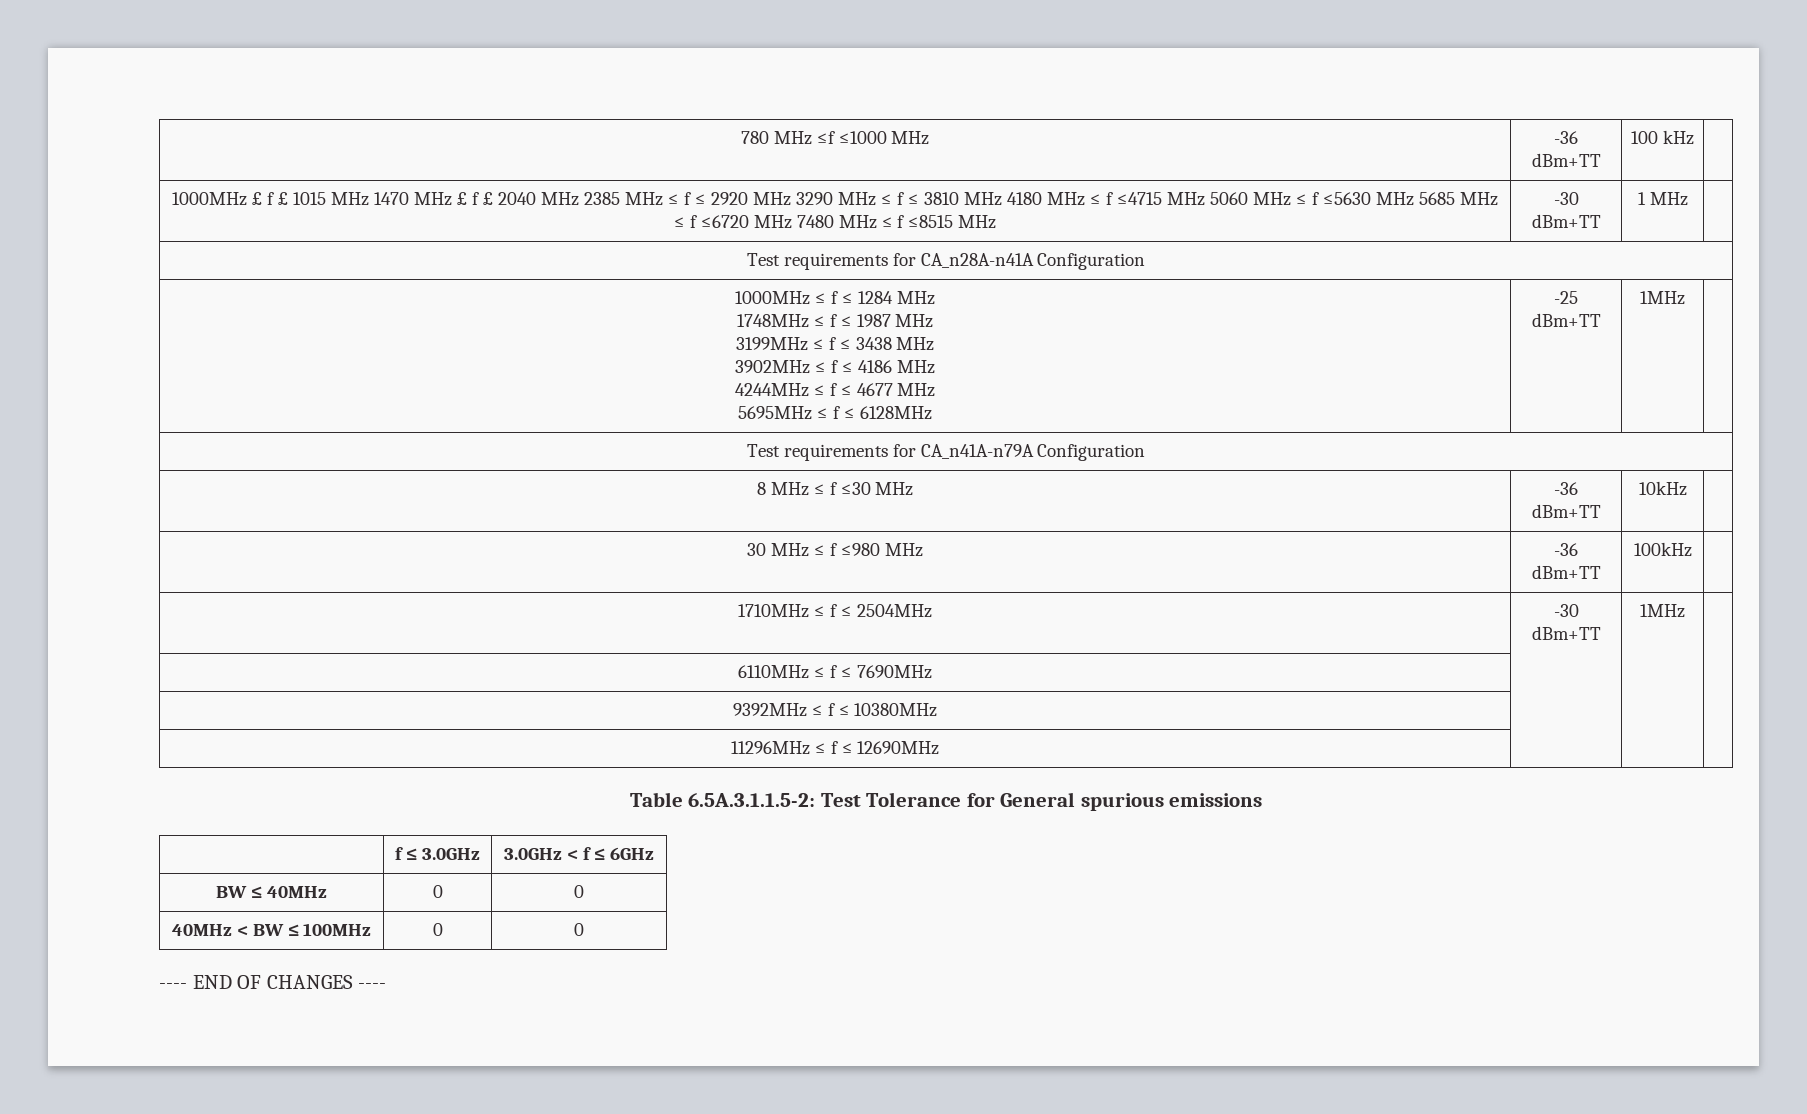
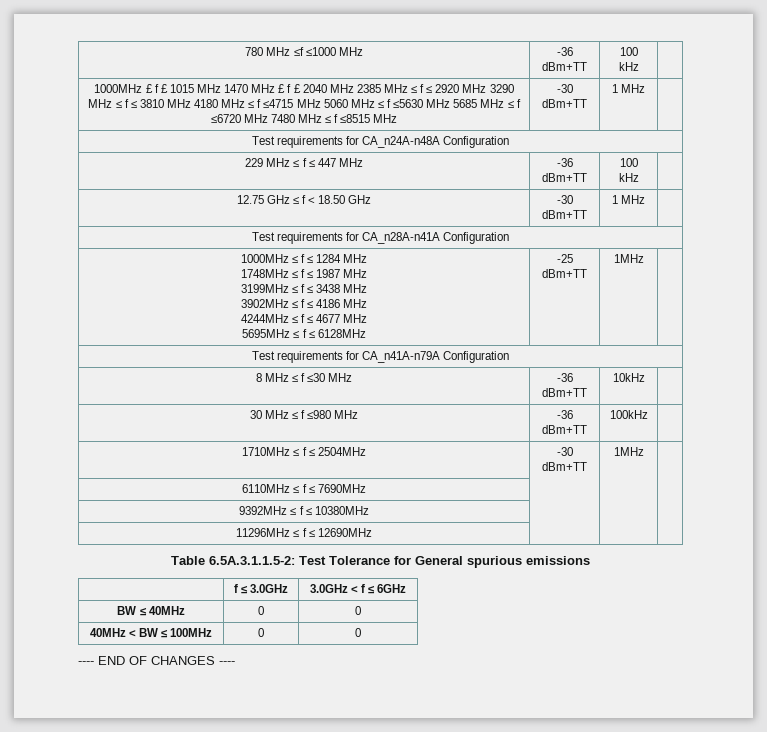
+ Test requirements for CA_n24A-n48A Configuration
+ 229 MHz ≤ f ≤ 447 MHz | -36 dBm+TT | 100 kHz |
+ 12.75 GHz ≤ f < 18.50 GHz | -30 dBm+TT | 1 MHz |

